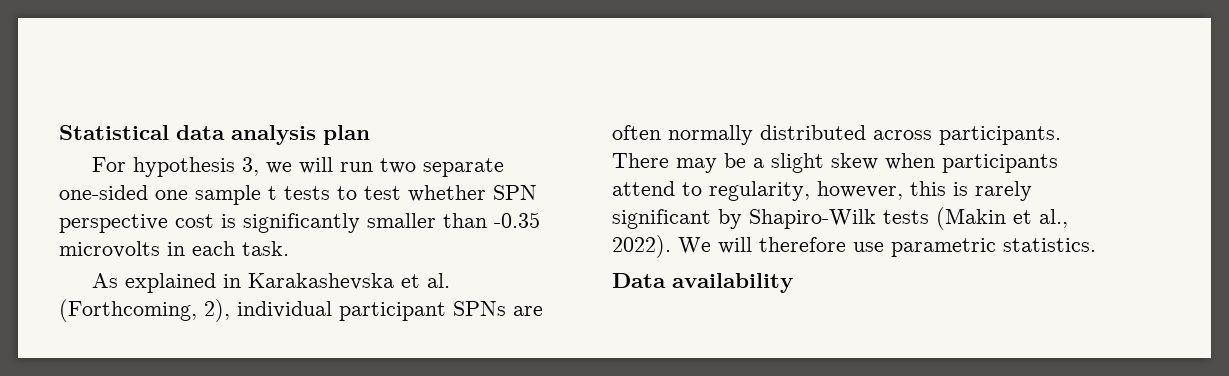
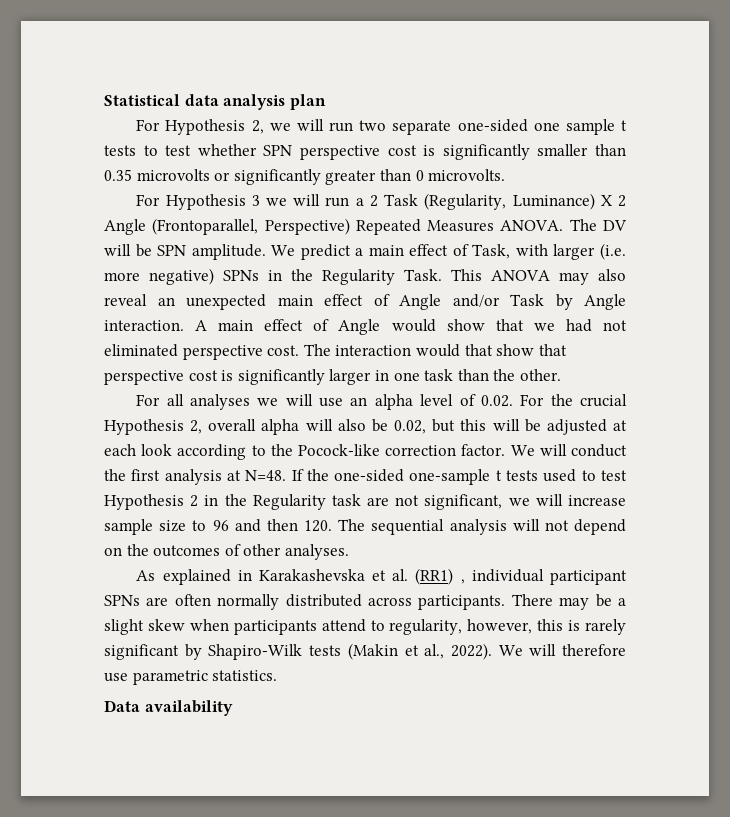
- For hypothesis 3, we will run two separate one-sided one sample t tests to test whether SPN perspective cost is significantly smaller than -0.35 microvolts in each task.
+ For Hypothesis 2, we will run two separate one-sided one sample t tests to test whether SPN perspective cost is significantly smaller than 0.35 microvolts or significantly greater than 0 microvolts.
+ For Hypothesis 3 we will run a 2 Task (Regularity, Luminance) X 2 Angle (Frontoparallel, Perspective) Repeated Measures ANOVA. The DV will be SPN amplitude. We predict a main effect of Task, with larger (i.e. more negative) SPNs in the Regularity Task. This ANOVA may also reveal an unexpected main effect of Angle and/or Task by Angle interaction. A main effect of Angle would show that we had not eliminated perspective cost. The interaction would that show that perspective cost is significantly larger in one task than the other.
+ For all analyses we will use an alpha level of 0.02. For the crucial Hypothesis 2, overall alpha will also be 0.02, but this will be adjusted at each look according to the Pocock-like correction factor. We will conduct the first analysis at N=48. If the one-sided one-sample t tests used to test Hypothesis 2 in the Regularity task are not significant, we will increase sample size to 96 and then 120. The sequential analysis will not depend on the outcomes of other analyses.
- As explained in Karakashevska et al. (Forthcoming, 2), individual participant SPNs are often normally distributed across participants.
+ As explained in Karakashevska et al. (RR1) , individual participant SPNs are often normally distributed across participants.

